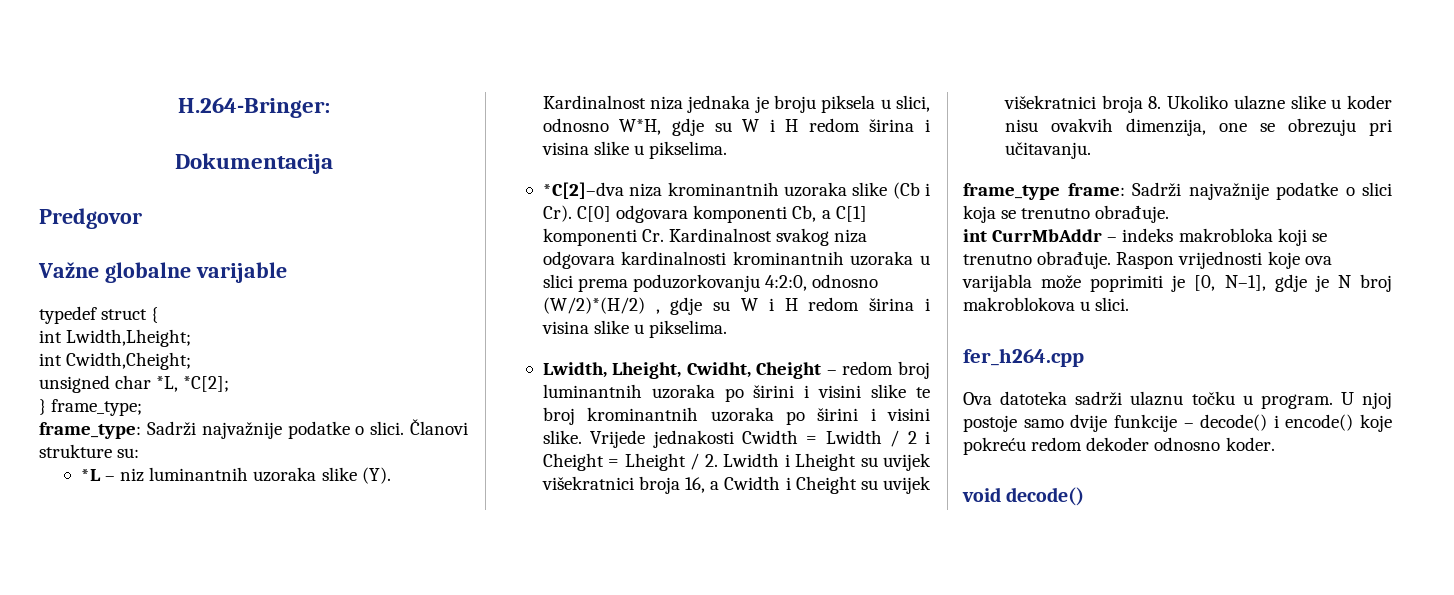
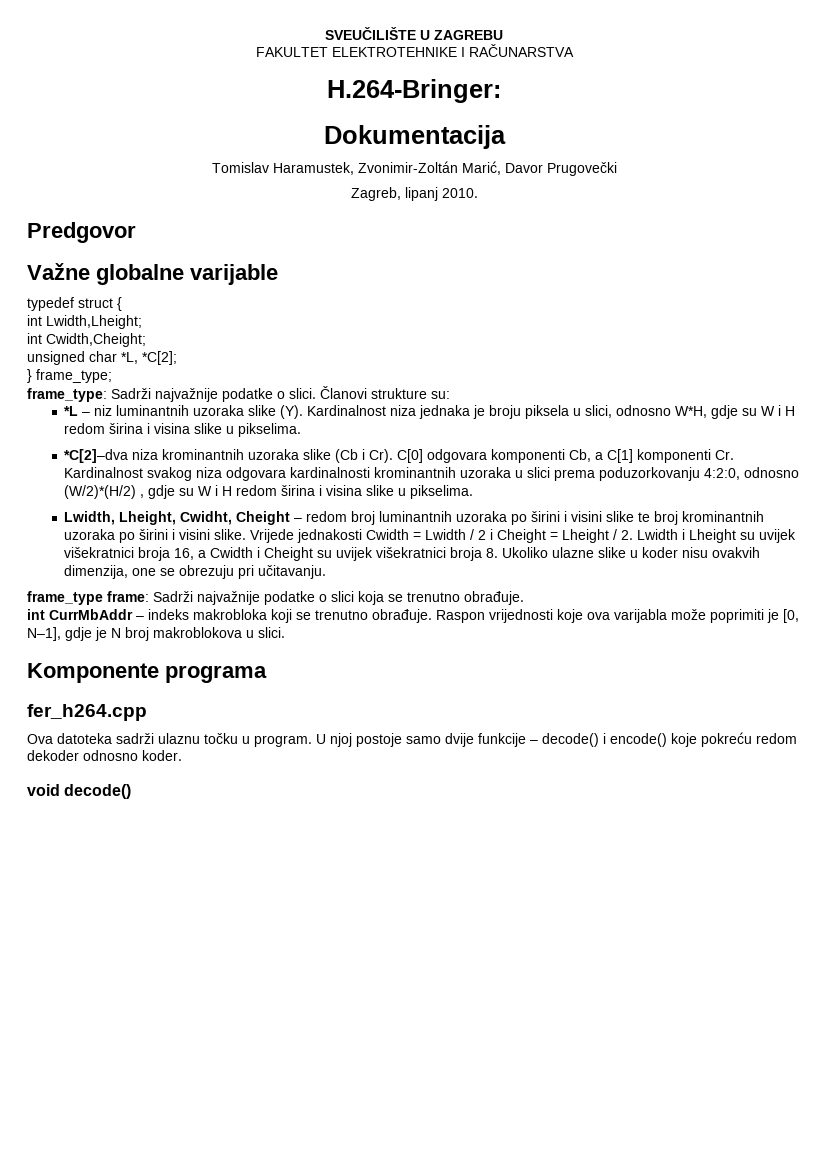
+ SVEUČILIŠTE U ZAGREBU
+ FAKULTET ELEKTROTEHNIKE I RAČUNARSTVA
  H.264-Bringer:
  Dokumentacija
+ Tomislav Haramustek, Zvonimir-Zoltán Marić, Davor Prugovečki
+ Zagreb, lipanj 2010.
+ Komponente programa

